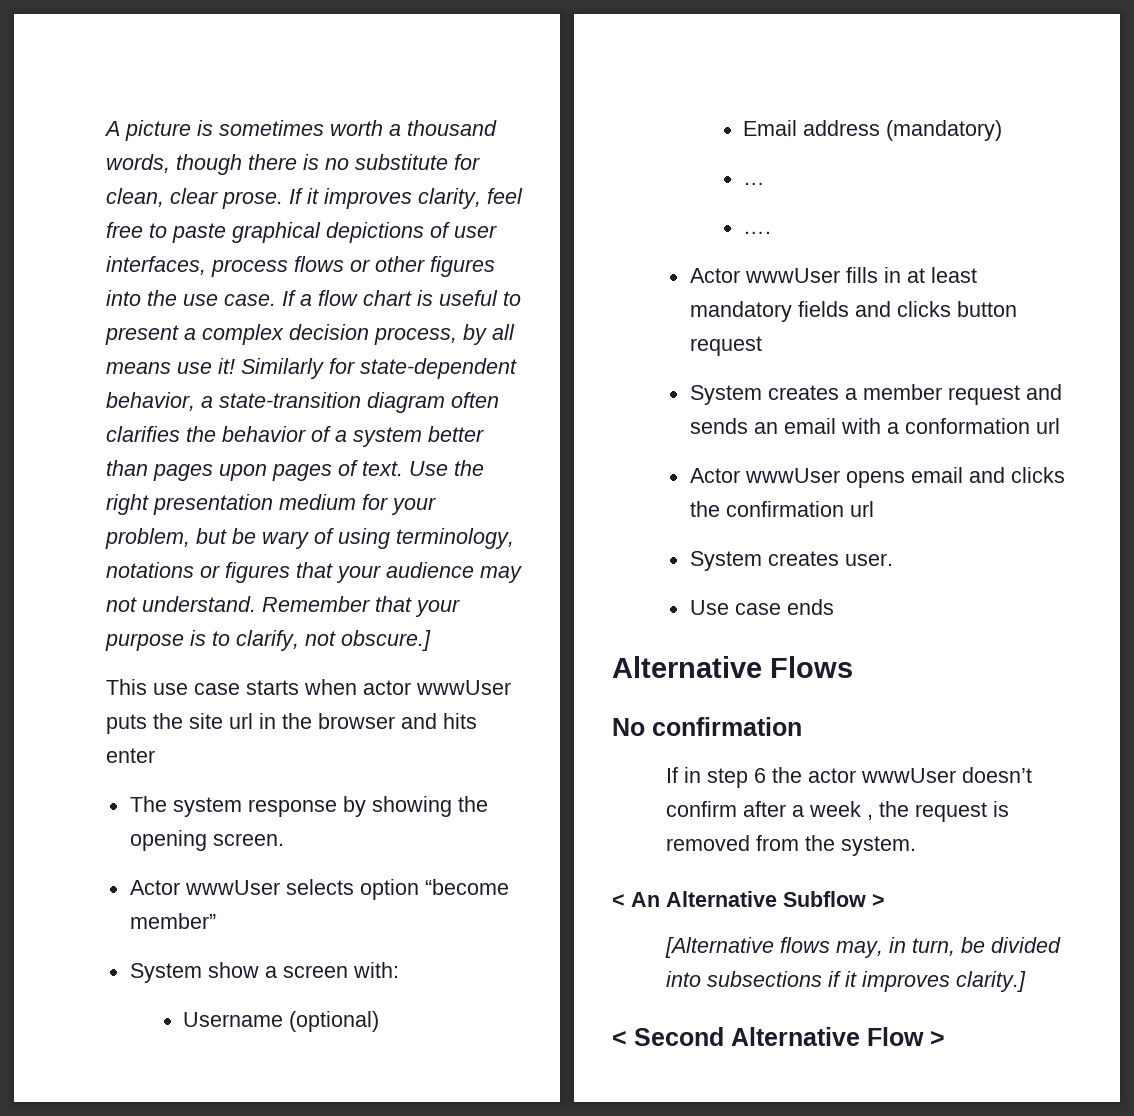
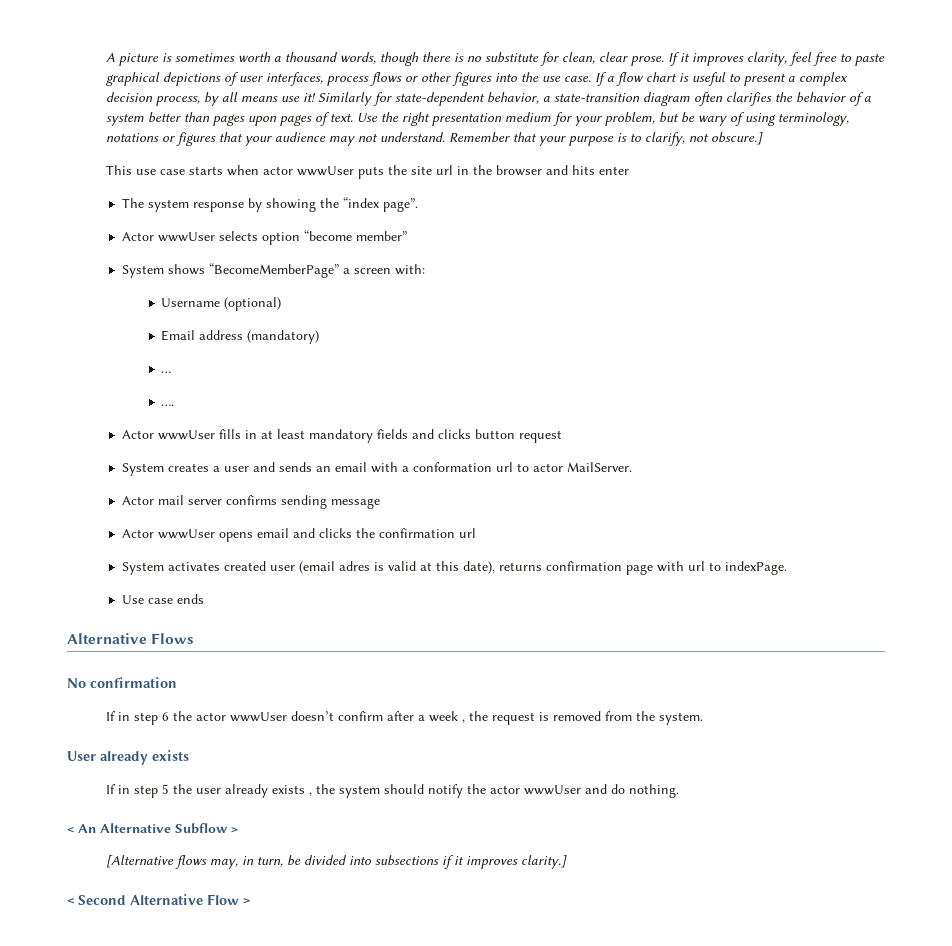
- The system response by showing the opening screen.
+ The system response by showing the “index page”.
- System show a screen with:
+ System shows “BecomeMemberPage” a screen with:
- System creates a member request and sends an email with a conformation url
+ System creates a user and sends an email with a conformation url to actor MailServer.
+ Actor mail server confirms sending message
- System creates user.
+ System activates created user (email adres is valid at this date), returns confirmation page with url to indexPage.
+ User already exists
+ If in step 5 the user already exists , the system should notify the actor wwwUser and do nothing.

